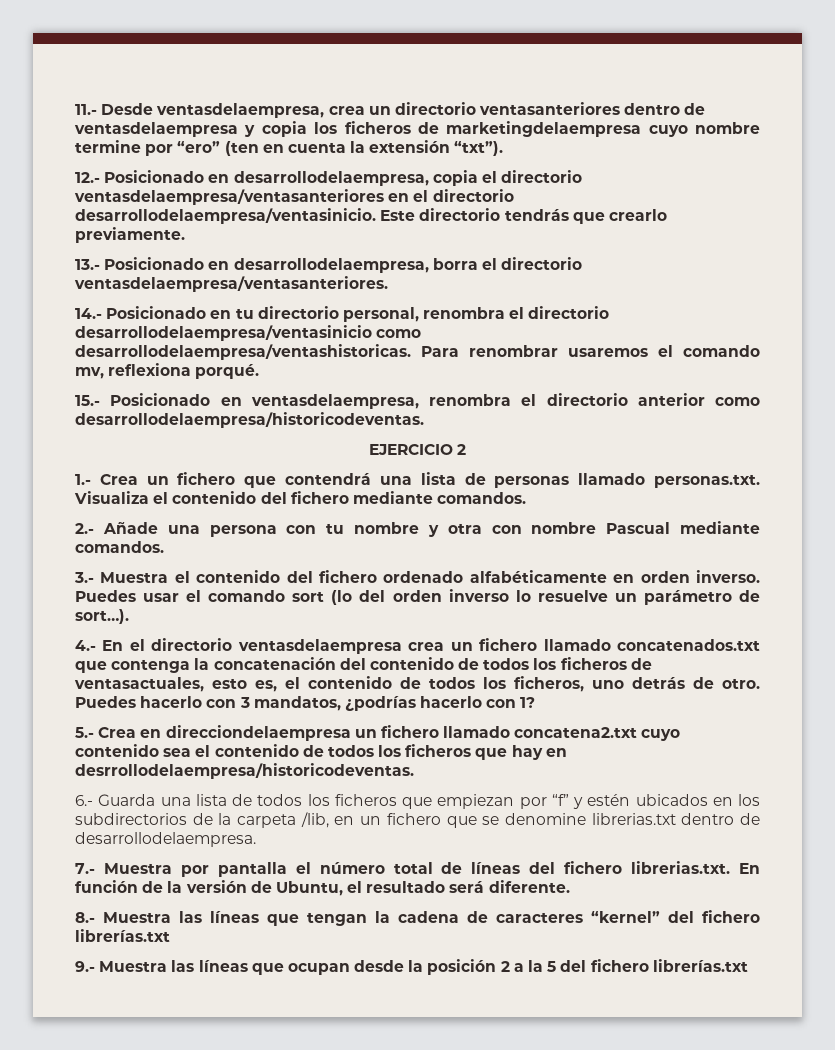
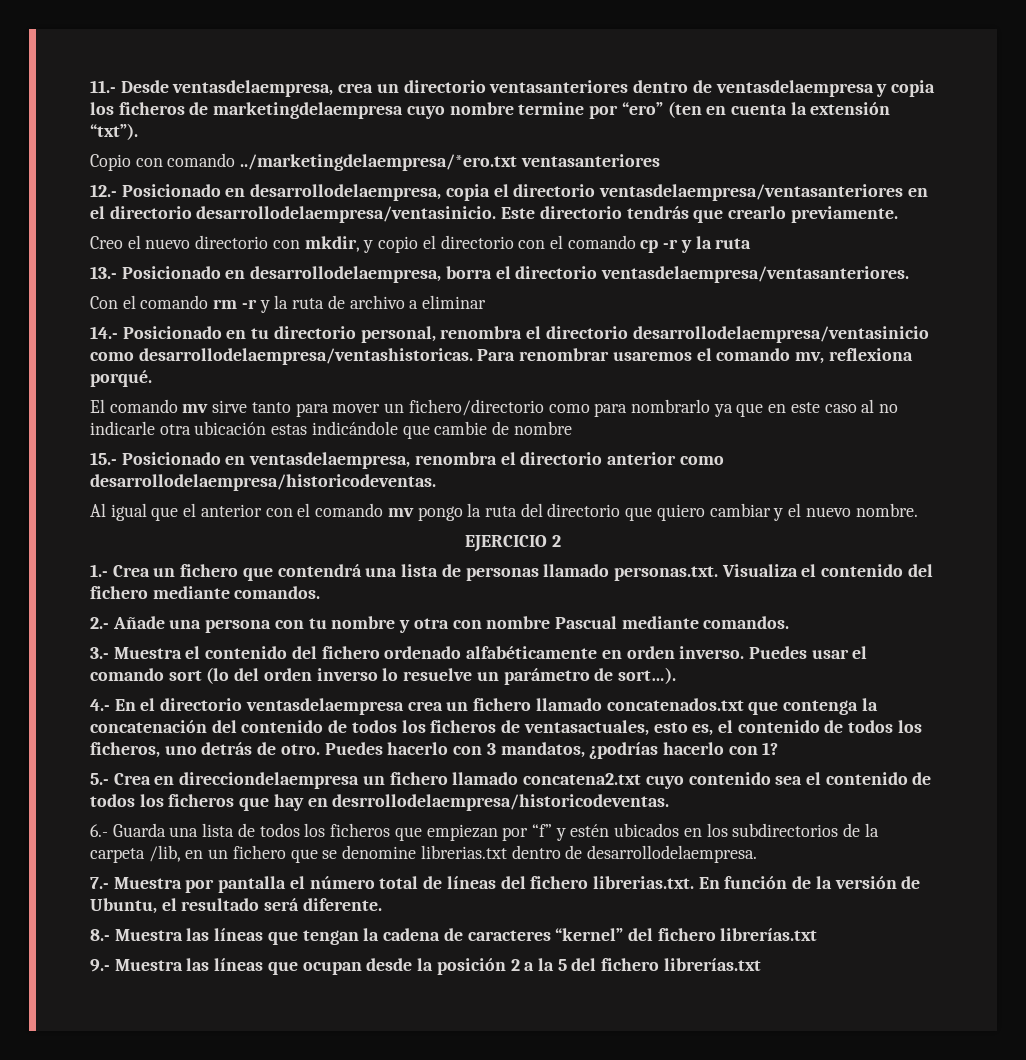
+ Copio con comando ../marketingdelaempresa/*ero.txt ventasanteriores
+ Creo el nuevo directorio con mkdir, y copio el directorio con el comando cp -r y la ruta
+ Con el comando rm -r y la ruta de archivo a eliminar
+ El comando mv sirve tanto para mover un fichero/directorio como para nombrarlo ya que en este caso al no indicarle otra ubicación estas indicándole que cambie de nombre
+ Al igual que el anterior con el comando mv pongo la ruta del directorio que quiero cambiar y el nuevo nombre.

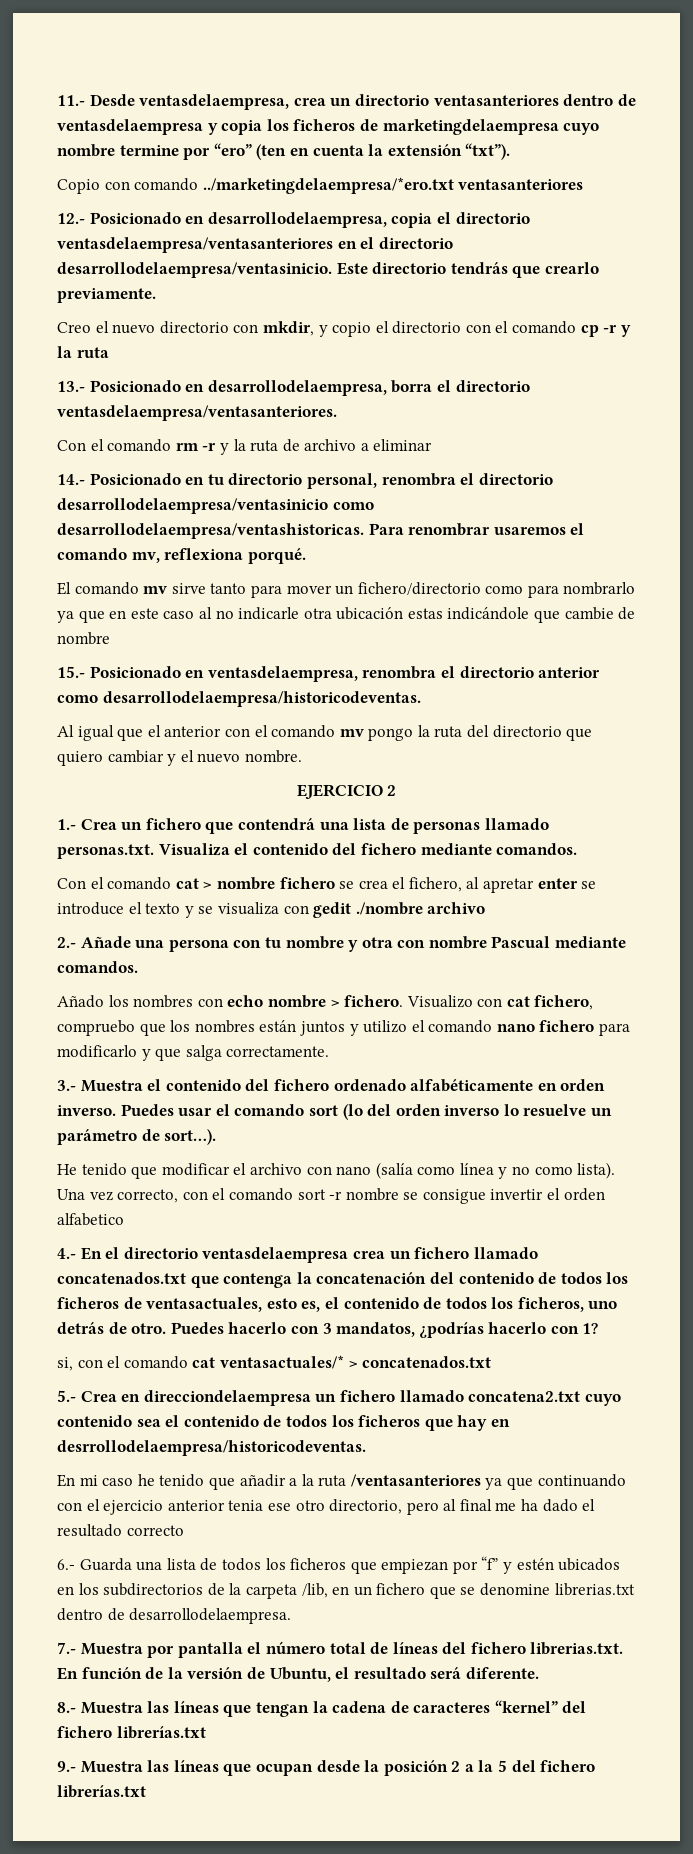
+ Con el comando cat > nombre fichero se crea el fichero, al apretar enter se introduce el texto y se visualiza con gedit ./nombre archivo
+ Añado los nombres con echo nombre > fichero. Visualizo con cat fichero, compruebo que los nombres están juntos y utilizo el comando nano fichero para modificarlo y que salga correctamente.
+ He tenido que modificar el archivo con nano (salía como línea y no como lista). Una vez correcto, con el comando sort -r nombre se consigue invertir el orden alfabetico
+ si, con el comando cat ventasactuales/* > concatenados.txt
+ En mi caso he tenido que añadir a la ruta /ventasanteriores ya que continuando con el ejercicio anterior tenia ese otro directorio, pero al final me ha dado el resultado correcto

